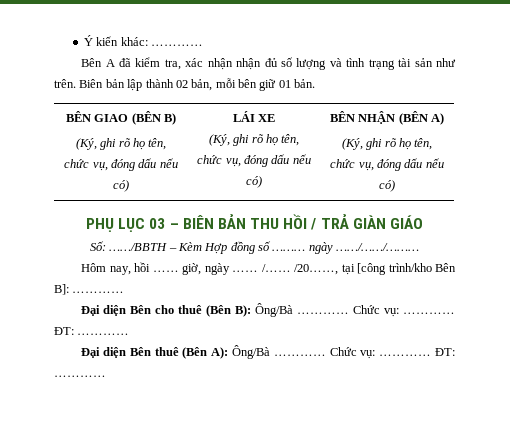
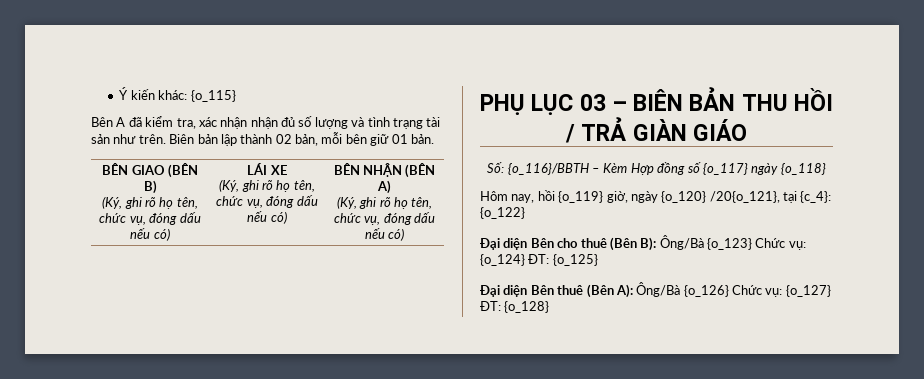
- Ý kiến khác: …………
+ Ý kiến khác: {o_115}
- Số: ……/BBTH – Kèm Hợp đồng số ……… ngày ……/……/………
+ Số: {o_116}/BBTH – Kèm Hợp đồng số {o_117} ngày {o_118}
- Hôm nay, hồi …… giờ, ngày …… /…… /20……, tại [công trình/kho Bên B]: …………
+ Hôm nay, hồi {o_119} giờ, ngày {o_120} /20{o_121}, tại {c_4}: {o_122}
- Đại diện Bên cho thuê (Bên B): Ông/Bà ………… Chức vụ: ………… ĐT: …………
+ Đại diện Bên cho thuê (Bên B): Ông/Bà {o_123} Chức vụ: {o_124} ĐT: {o_125}
- Đại diện Bên thuê (Bên A): Ông/Bà ………… Chức vụ: ………… ĐT: …………
+ Đại diện Bên thuê (Bên A): Ông/Bà {o_126} Chức vụ: {o_127} ĐT: {o_128}

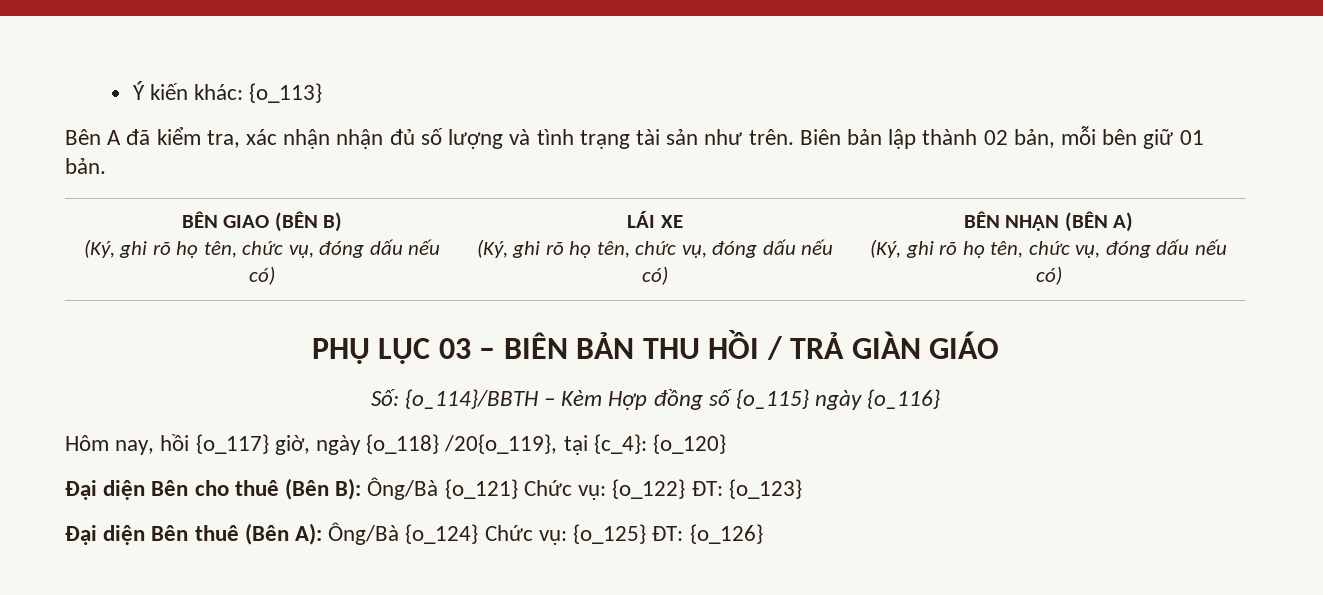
- Ý kiến khác: {o_115}
+ Ý kiến khác: {o_113}
- Số: {o_116}/BBTH – Kèm Hợp đồng số {o_117} ngày {o_118}
+ Số: {o_114}/BBTH – Kèm Hợp đồng số {o_115} ngày {o_116}
- Hôm nay, hồi {o_119} giờ, ngày {o_120} /20{o_121}, tại {c_4}: {o_122}
+ Hôm nay, hồi {o_117} giờ, ngày {o_118} /20{o_119}, tại {c_4}: {o_120}
- Đại diện Bên cho thuê (Bên B): Ông/Bà {o_123} Chức vụ: {o_124} ĐT: {o_125}
+ Đại diện Bên cho thuê (Bên B): Ông/Bà {o_121} Chức vụ: {o_122} ĐT: {o_123}
- Đại diện Bên thuê (Bên A): Ông/Bà {o_126} Chức vụ: {o_127} ĐT: {o_128}
+ Đại diện Bên thuê (Bên A): Ông/Bà {o_124} Chức vụ: {o_125} ĐT: {o_126}

